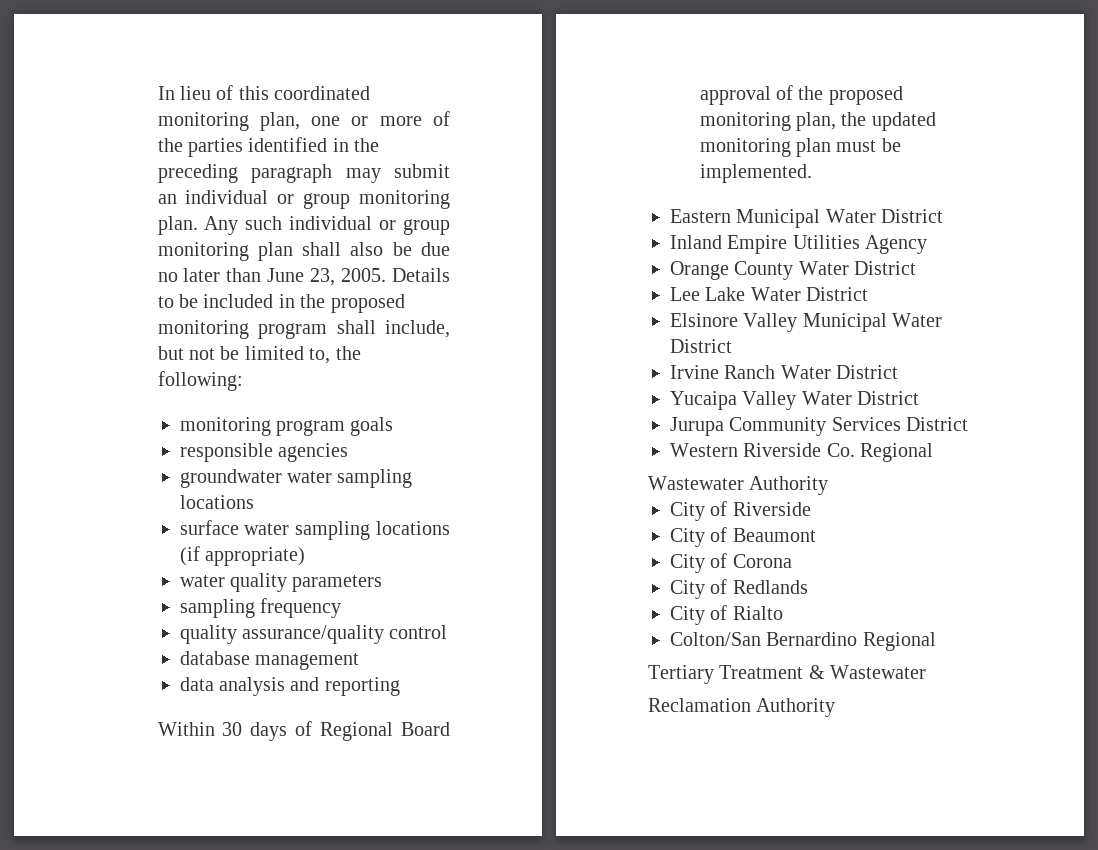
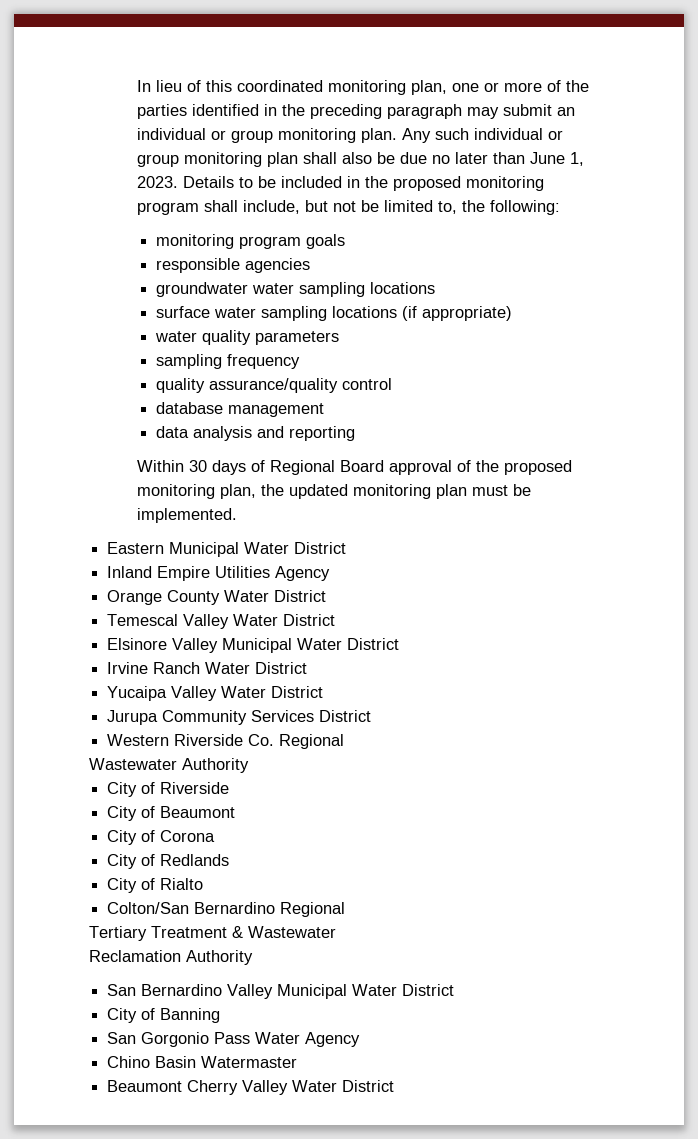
- Any such individual or group monitoring plan shall also be due no later than June 23, 2005.
+ Any such individual or group monitoring plan shall also be due no later than June 1, 2023.
- Lee Lake Water District
+ Temescal Valley Water District
+ San Bernardino Valley Municipal Water District
+ City of Banning
+ San Gorgonio Pass Water Agency
+ Chino Basin Watermaster
+ Beaumont Cherry Valley Water District

